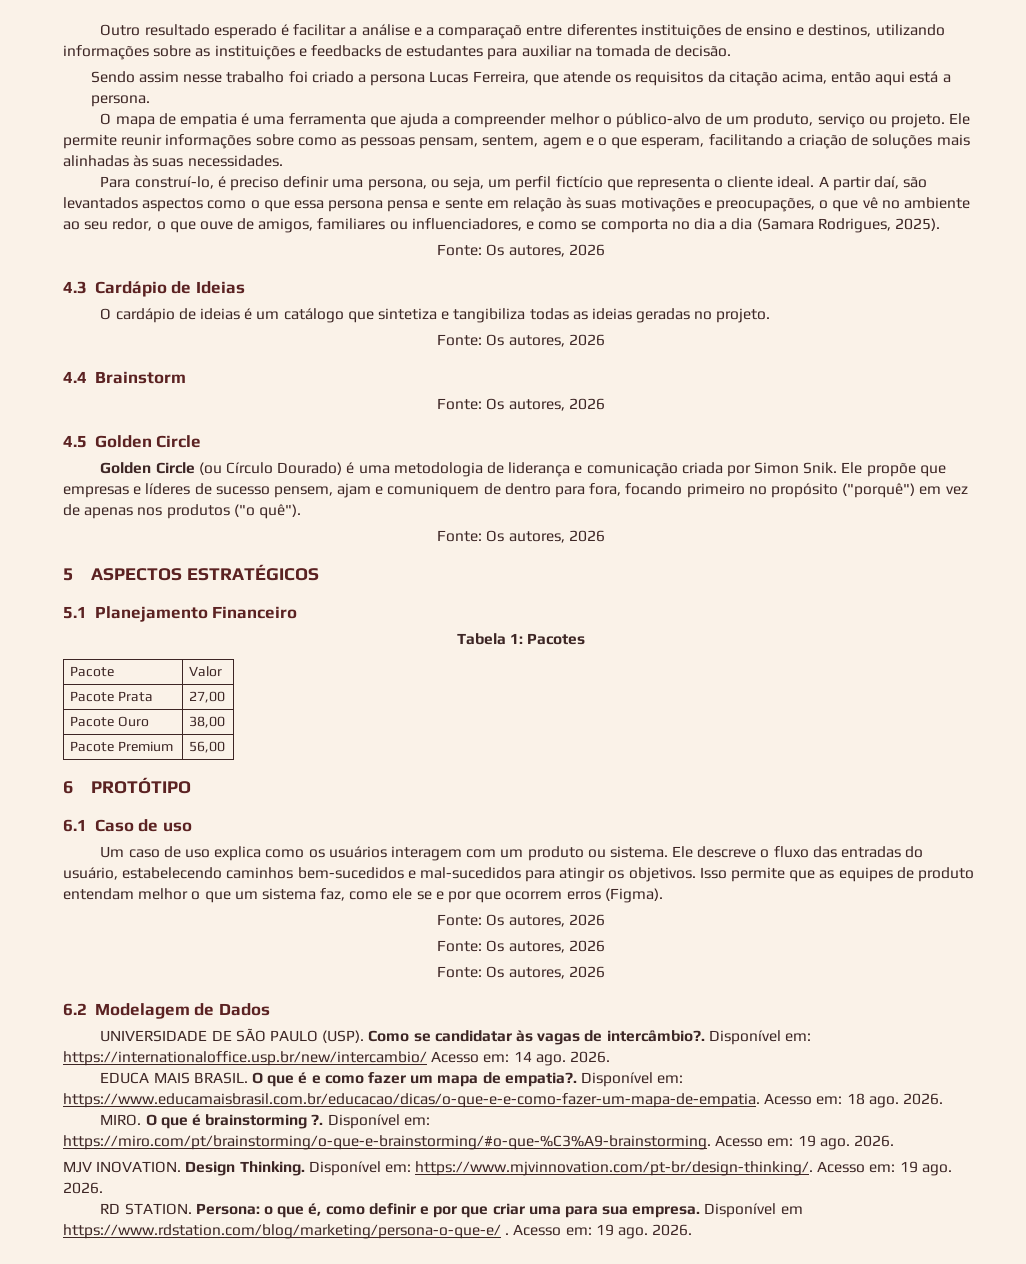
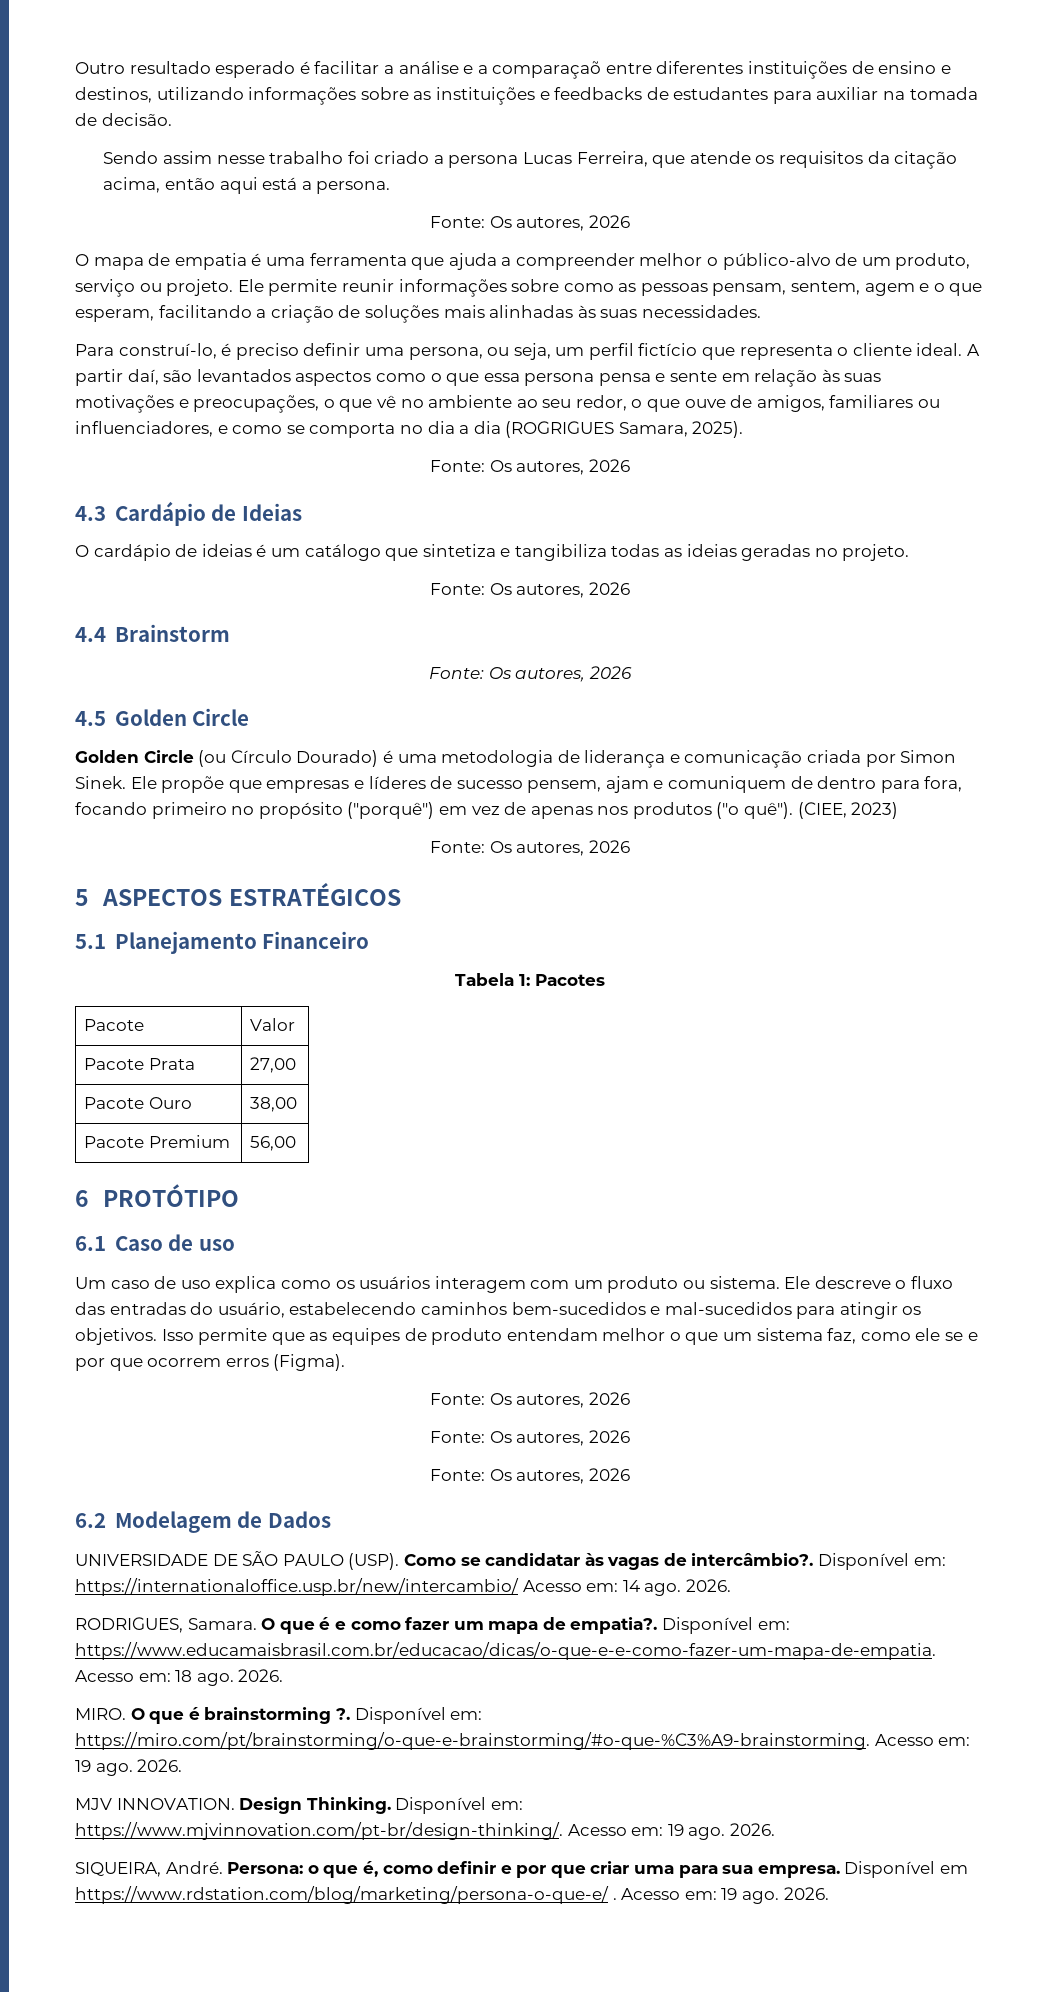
  Sendo assim nesse trabalho foi criado a persona Lucas Ferreira, que atende os requisitos da citação acima, então aqui está a persona.
+ Fonte: Os autores, 2026
- A partir daí, são levantados aspectos como o que essa persona pensa e sente em relação às suas motivações e preocupações, o que vê no ambiente ao seu redor, o que ouve de amigos, familiares ou influenciadores, e como se comporta no dia a dia (Samara Rodrigues, 2025).
+ A partir daí, são levantados aspectos como o que essa persona pensa e sente em relação às suas motivações e preocupações, o que vê no ambiente ao seu redor, o que ouve de amigos, familiares ou influenciadores, e como se comporta no dia a dia (ROGRIGUES Samara, 2025).
- Golden Circle (ou Círculo Dourado) é uma metodologia de liderança e comunicação criada por Simon Snik.
+ Golden Circle (ou Círculo Dourado) é uma metodologia de liderança e comunicação criada por Simon Sinek.
+ (CIEE, 2023)
- EDUCA MAIS BRASIL.
+ RODRIGUES, Samara.
- MJV INOVATION.
+ MJV INNOVATION.
- RD STATION.
+ SIQUEIRA, André.

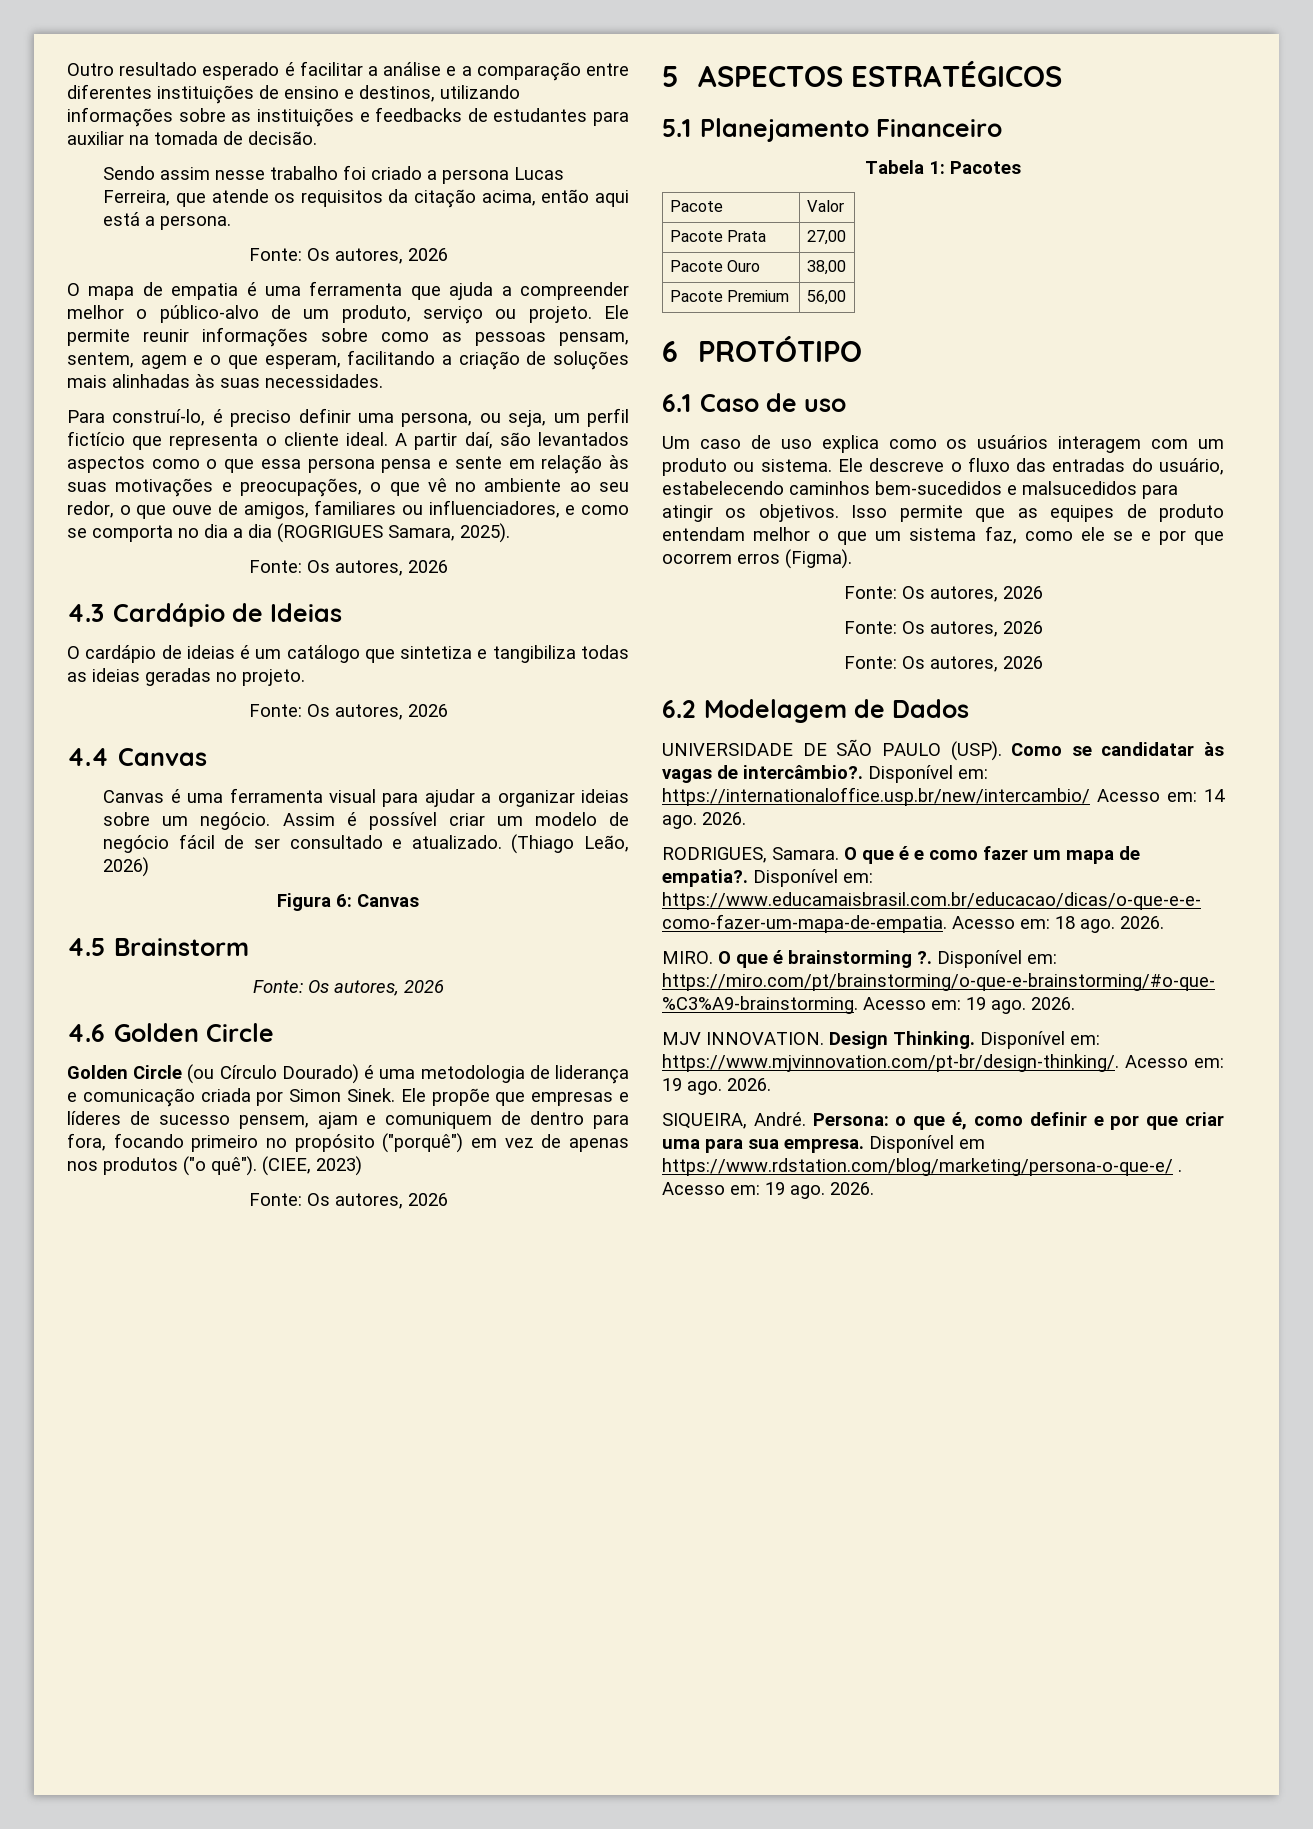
- Outro resultado esperado é facilitar a análise e a comparaçaõ entre diferentes instituições de ensino e destinos, utilizando informações sobre as instituições e feedbacks de estudantes para auxiliar na tomada de decisão.
+ Outro resultado esperado é facilitar a análise e a comparação entre diferentes instituições de ensino e destinos, utilizando informações sobre as instituições e feedbacks de estudantes para auxiliar na tomada de decisão.
- 4.4 Brainstorm
+ 4.4 Canvas
+ Canvas é uma ferramenta visual para ajudar a organizar ideias sobre um negócio. Assim é possível criar um modelo de negócio fácil de ser consultado e atualizado. (Thiago Leão, 2026)
+ Figura 6: Canvas
+ 4.5 Brainstorm
- 4.5 Golden Circle
+ 4.6 Golden Circle
- Ele descreve o fluxo das entradas do usuário, estabelecendo caminhos bem-sucedidos e mal-sucedidos para atingir os objetivos.
+ Ele descreve o fluxo das entradas do usuário, estabelecendo caminhos bem-sucedidos e malsucedidos para atingir os objetivos.

